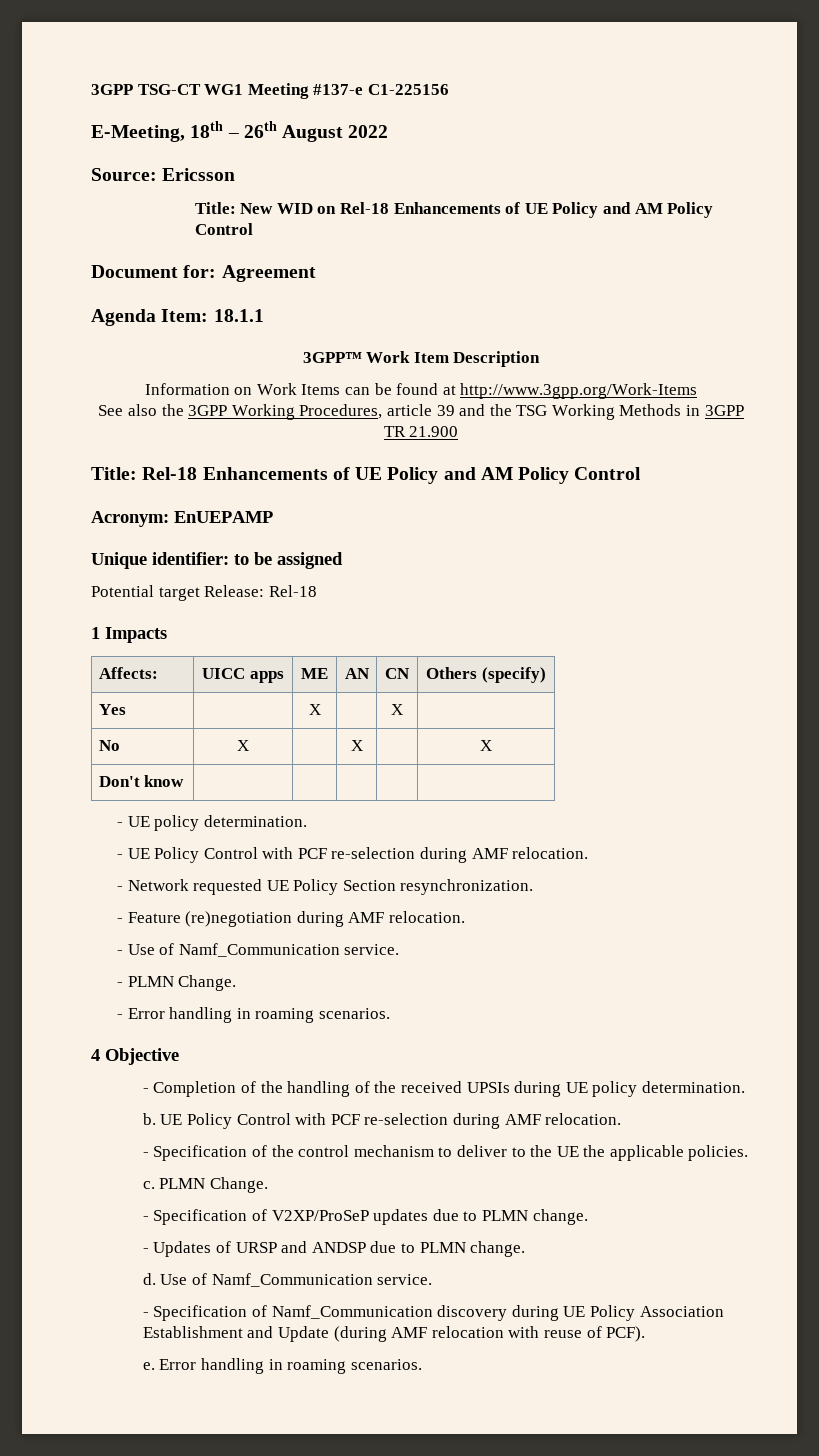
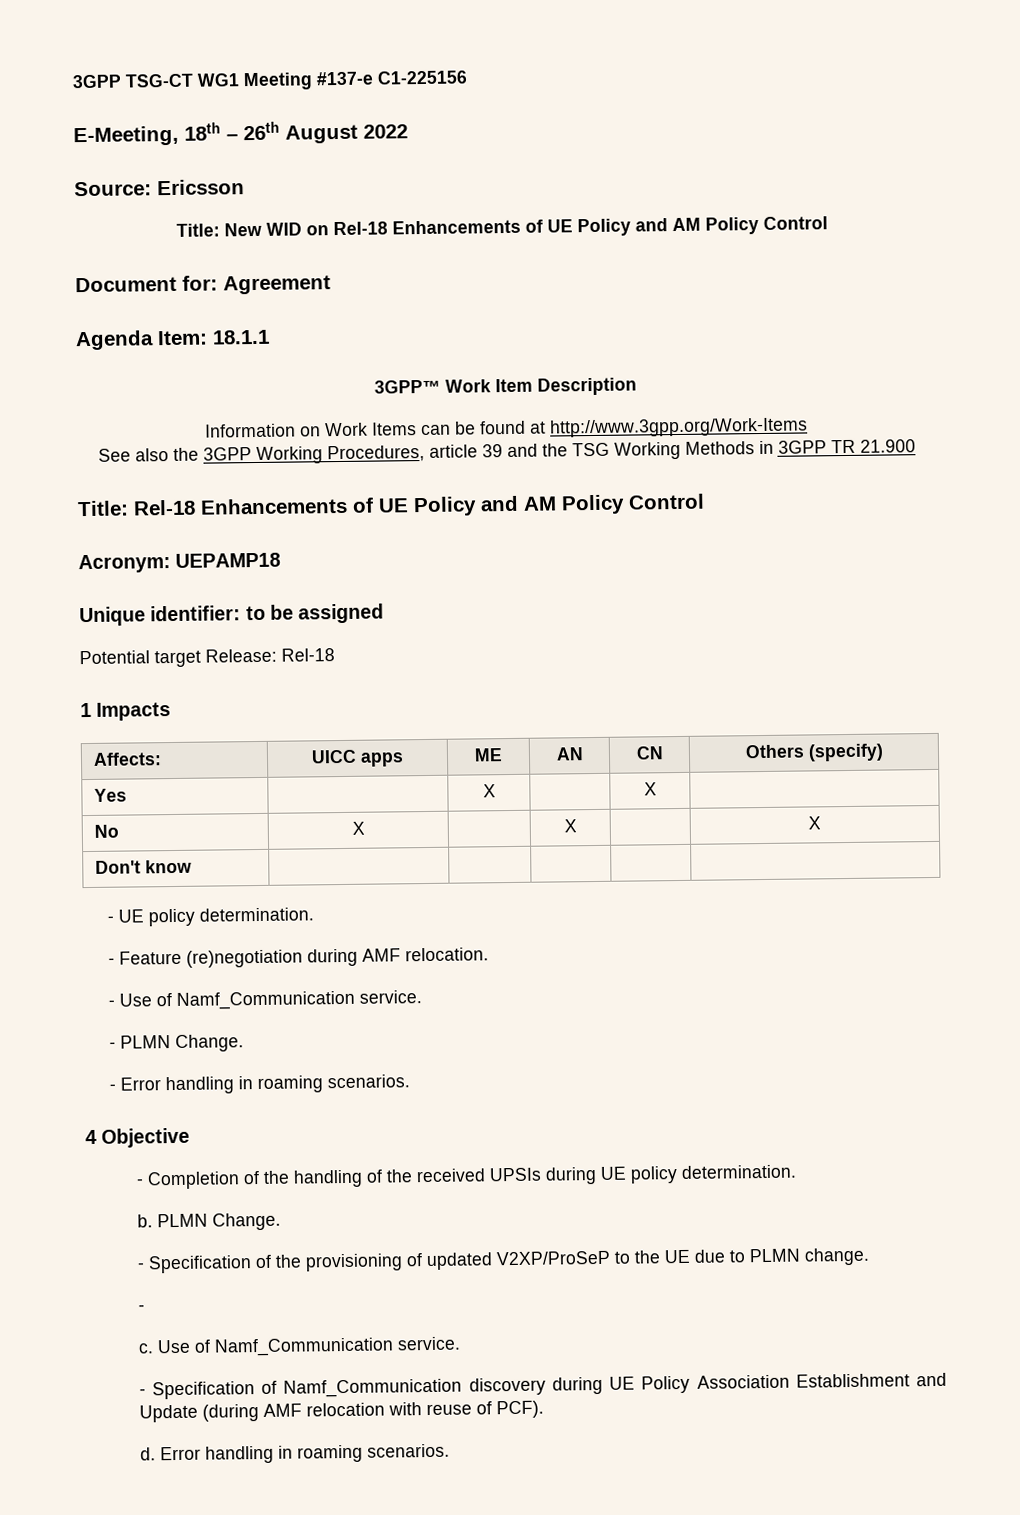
- Acronym: EnUEPAMP
+ Acronym: UEPAMP18
- - UE Policy Control with PCF re-selection during AMF relocation.
- - Network requested UE Policy Section resynchronization.
- b. UE Policy Control with PCF re-selection during AMF relocation.
- - Specification of the control mechanism to deliver to the UE the applicable policies.
- c.
+ b.
- - Specification of V2XP/ProSeP updates due to PLMN change.
- - Updates of URSP and ANDSP due to PLMN change.
- d.
+ - Specification of the provisioning of updated V2XP/ProSeP to the UE due to PLMN change.
+ -
+ c.
- e.
+ d.

